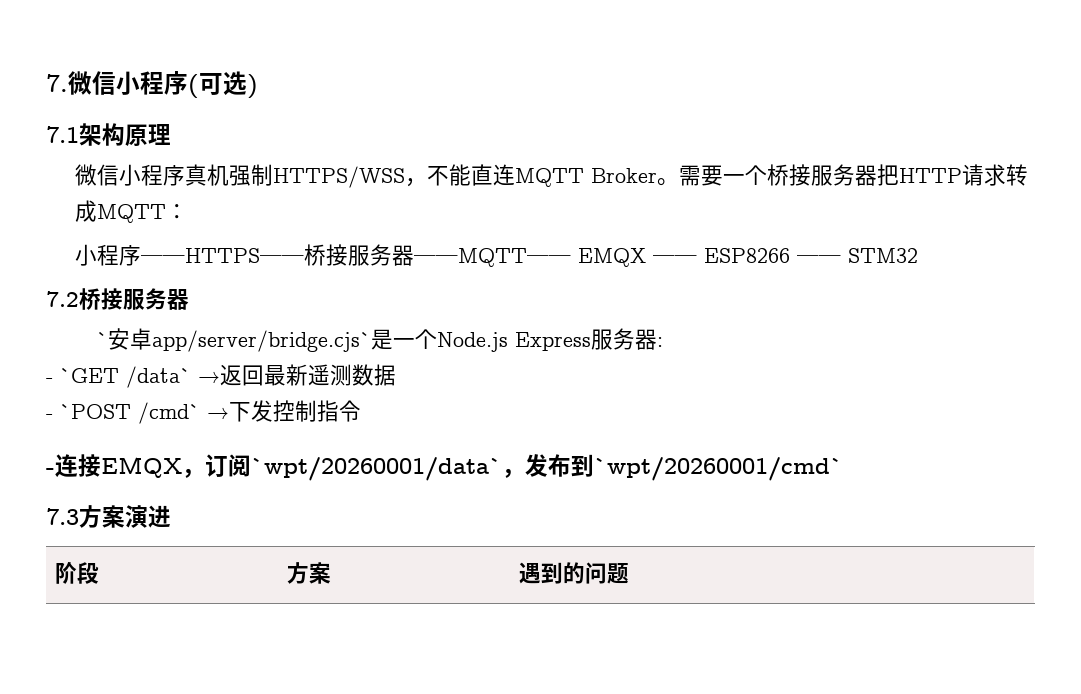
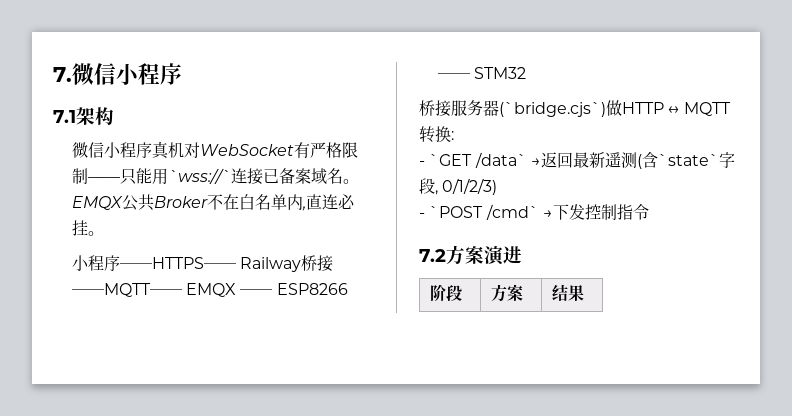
- 7.微信小程序(可选)
+ 7.微信小程序
- 7.1架构原理
+ 7.1架构
- 微信小程序真机强制HTTPS/WSS，不能直连MQTT Broker。需要一个桥接服务器把HTTP请求转成MQTT：
+ 微信小程序真机对WebSocket有严格限制——只能用`wss://`连接已备案域名。EMQX公共Broker不在白名单内,直连必挂。
- 小程序──HTTPS──桥接服务器──MQTT── EMQX ── ESP8266 ── STM32
+ 小程序──HTTPS── Railway桥接──MQTT── EMQX ── ESP8266 ── STM32
- 7.2桥接服务器
- `安卓app/server/bridge.cjs`是一个Node.js Express服务器:
+ 桥接服务器(`bridge.cjs`)做HTTP ↔ MQTT转换:
- - `GET /data` →返回最新遥测数据
+ - `GET /data` →返回最新遥测(含`state`字段, 0/1/2/3)
- -连接EMQX，订阅`wpt/20260001/data`，发布到`wpt/20260001/cmd`
- 7.3方案演进
+ 7.2方案演进
- 阶段 | 方案 | 遇到的问题
+ 阶段 | 方案 | 结果

